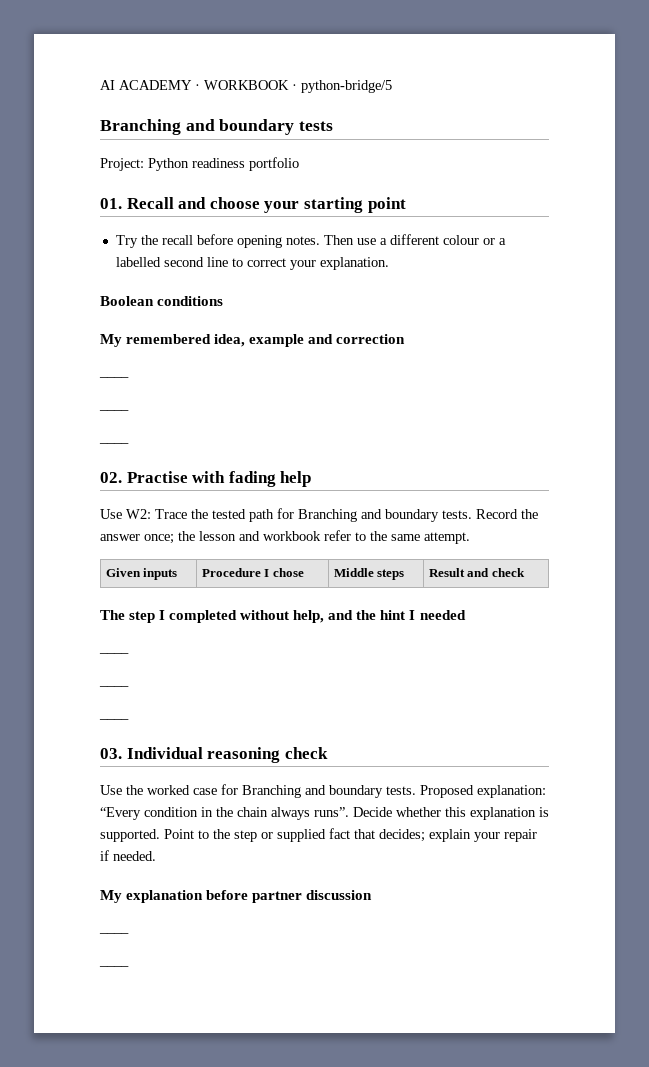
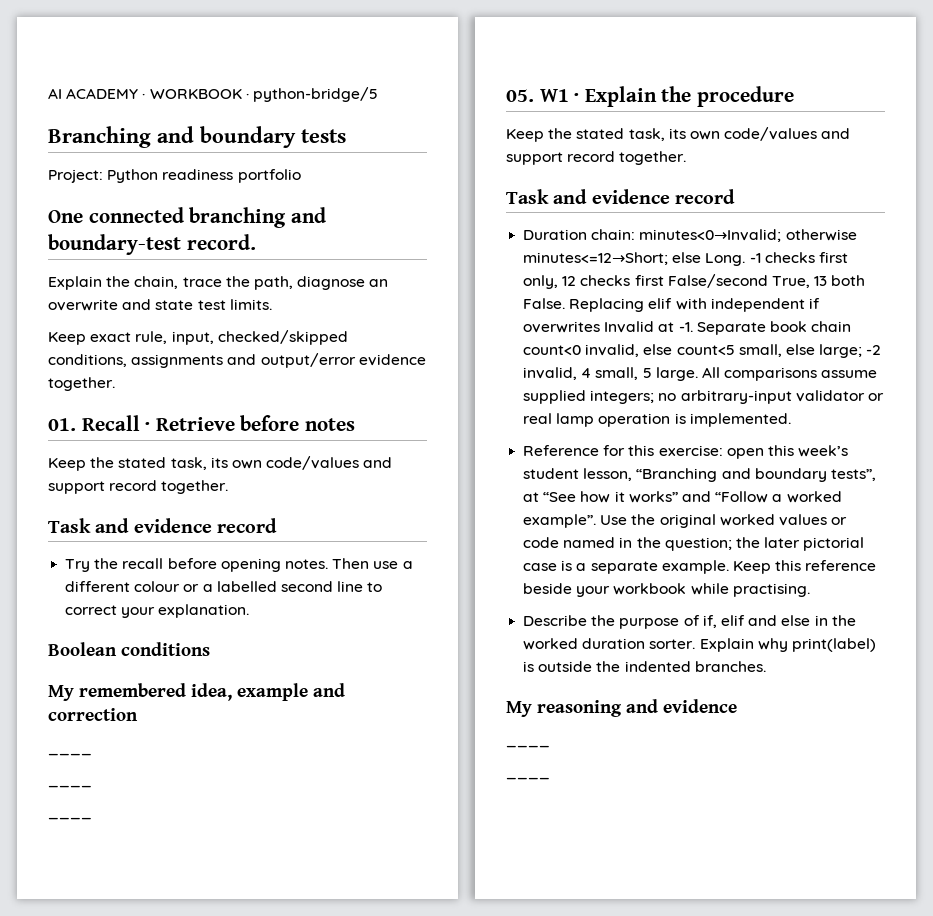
- 01. Recall and choose your starting point
+ One connected branching and boundary-test record.
+ Explain the chain, trace the path, diagnose an overwrite and state test limits.
+ Keep exact rule, input, checked/skipped conditions, assignments and output/error evidence together.
+ 01. Recall · Retrieve before notes
+ Keep the stated task, its own code/values and support record together.
+ Task and evidence record
- 02. Practise with fading help
- Use W2: Trace the tested path for Branching and boundary tests. Record the answer once; the lesson and workbook refer to the same attempt.
- Given inputs | Procedure I chose | Middle steps | Result and check
- The step I completed without help, and the hint I needed
- ____
- ____
- ____
- 03. Individual reasoning check
- Use the worked case for Branching and boundary tests. Proposed explanation: “Every condition in the chain always runs”. Decide whether this explanation is supported. Point to the step or supplied fact that decides; explain your repair if needed.
- My explanation before partner discussion
+ 05. W1 · Explain the procedure
+ Keep the stated task, its own code/values and support record together.
+ Task and evidence record
+ Duration chain: minutes<0→Invalid; otherwise minutes<=12→Short; else Long. -1 checks first only, 12 checks first False/second True, 13 both False. Replacing elif with independent if overwrites Invalid at -1. Separate book chain count<0 invalid, else count<5 small, else large; -2 invalid, 4 small, 5 large. All comparisons assume supplied integers; no arbitrary-input validator or real lamp operation is implemented.
+ Reference for this exercise: open this week’s student lesson, “Branching and boundary tests”, at “See how it works” and “Follow a worked example”. Use the original worked values or code named in the question; the later pictorial case is a separate example. Keep this reference beside your workbook while practising.
+ Describe the purpose of if, elif and else in the worked duration sorter. Explain why print(label) is outside the indented branches.
+ My reasoning and evidence

